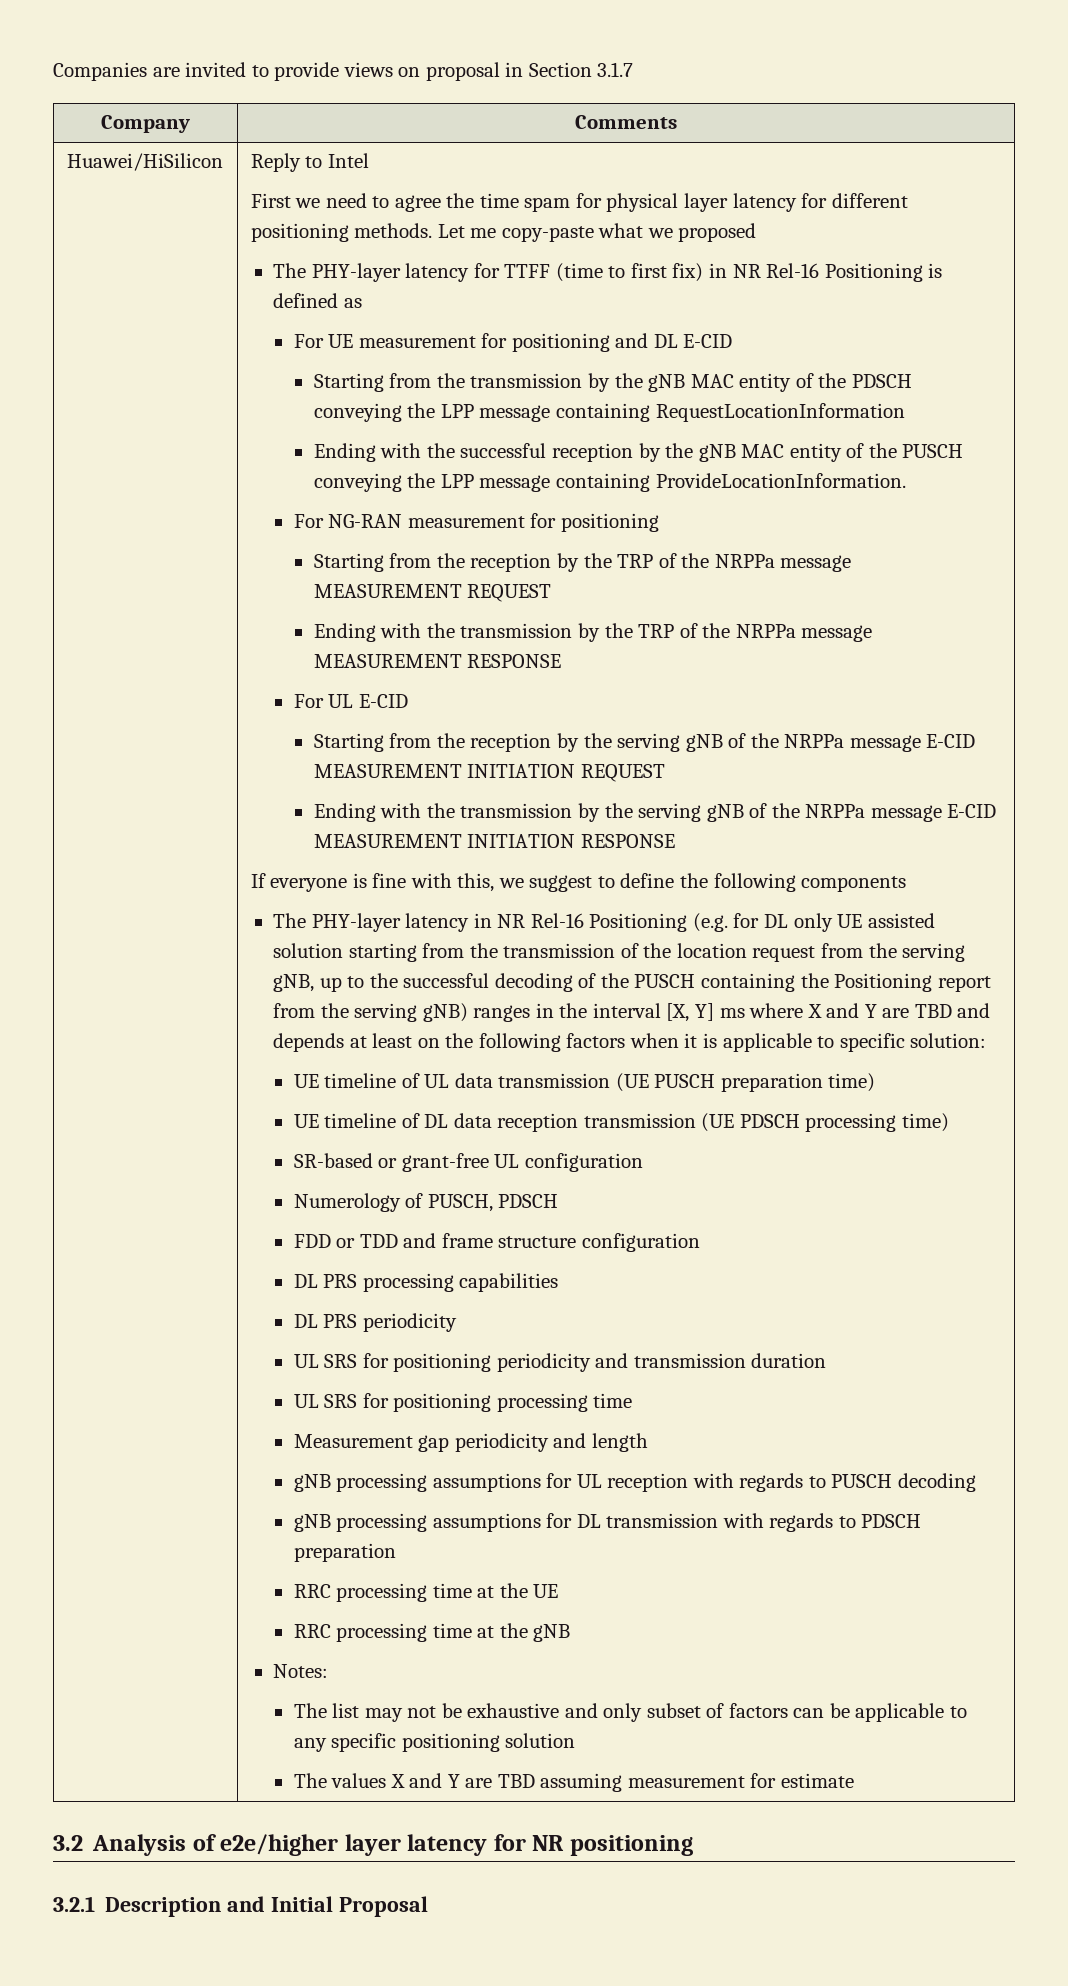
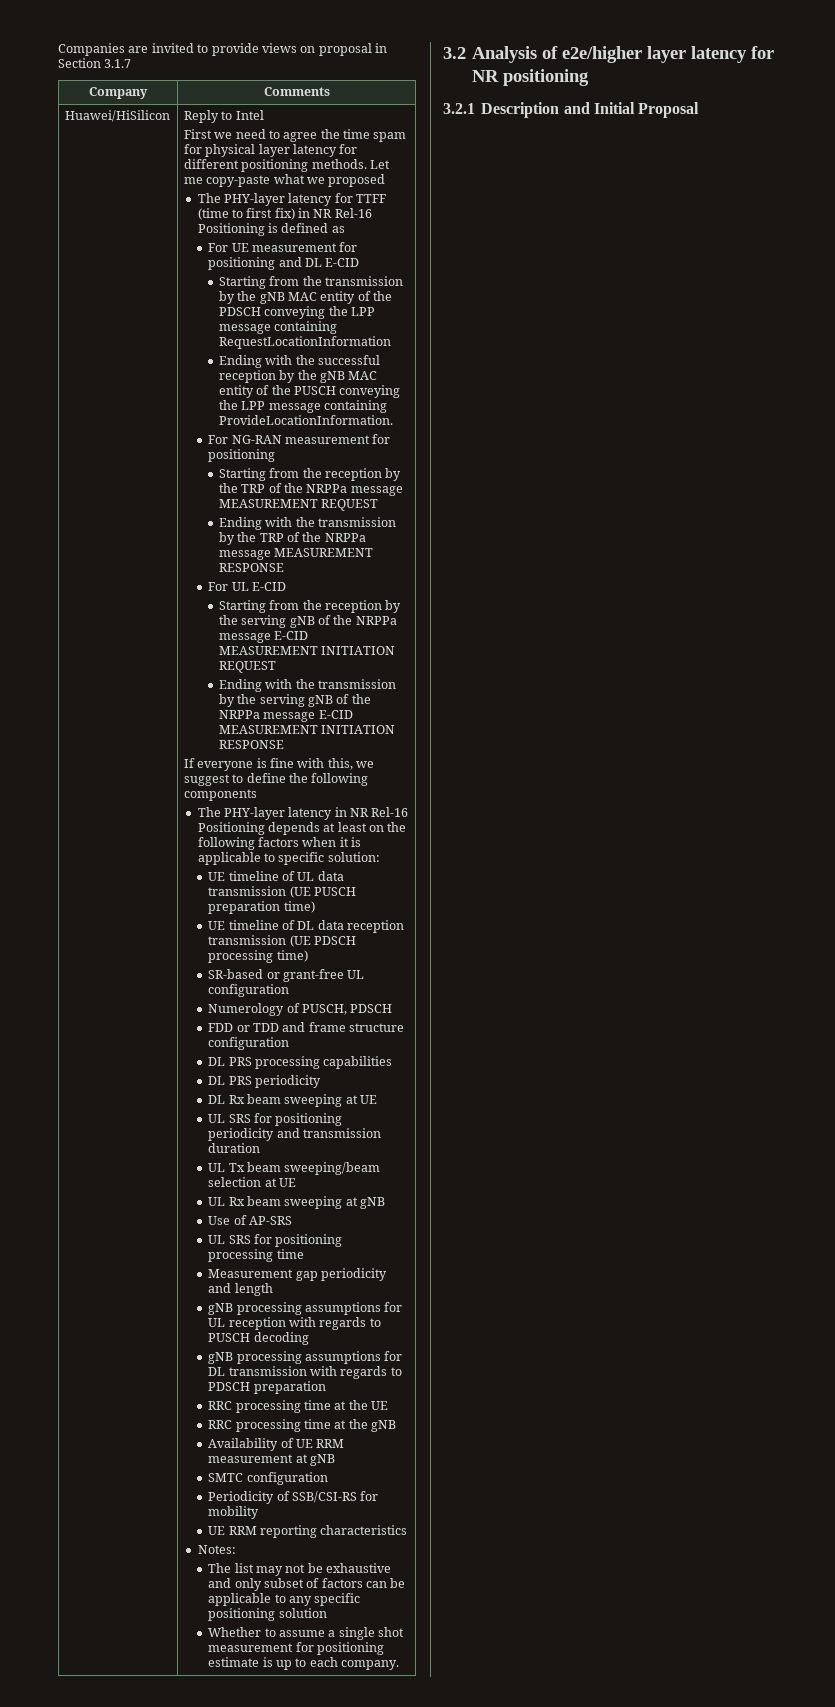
- The PHY-layer latency in NR Rel-16 Positioning (e.g. for DL only UE assisted solution starting from the transmission of the location request from the serving gNB, up to the successful decoding of the PUSCH containing the Positioning report from the serving gNB) ranges in the interval [X, Y] ms where X and Y are TBD and depends at least on the following factors when it is applicable to specific solution:
+ The PHY-layer latency in NR Rel-16 Positioning depends at least on the following factors when it is applicable to specific solution:
+ DL Rx beam sweeping at UE
+ UL Tx beam sweeping/beam selection at UE
+ UL Rx beam sweeping at gNB
+ Use of AP-SRS
+ Availability of UE RRM measurement at gNB
+ SMTC configuration
+ Periodicity of SSB/CSI-RS for mobility
+ UE RRM reporting characteristics
- The values X and Y are TBD assuming measurement for estimate
+ Whether to assume a single shot measurement for positioning estimate is up to each company.

